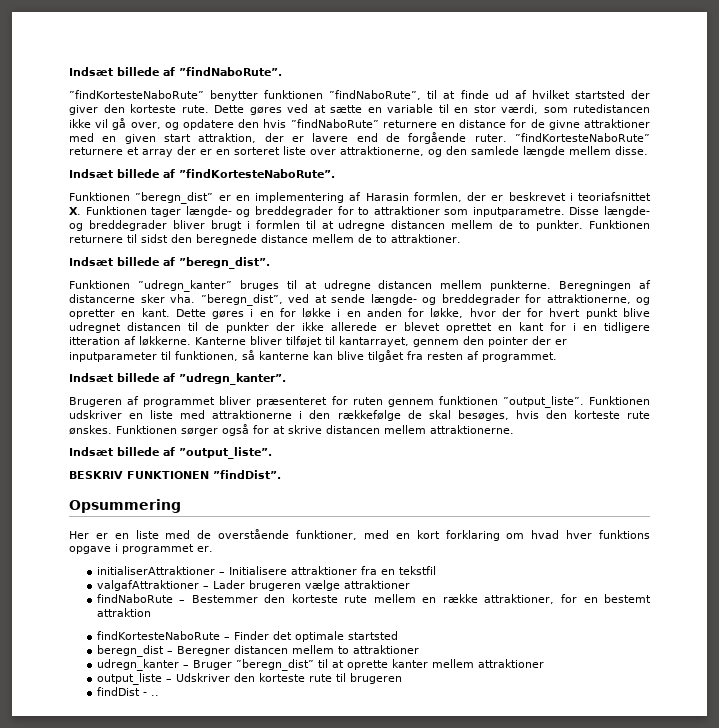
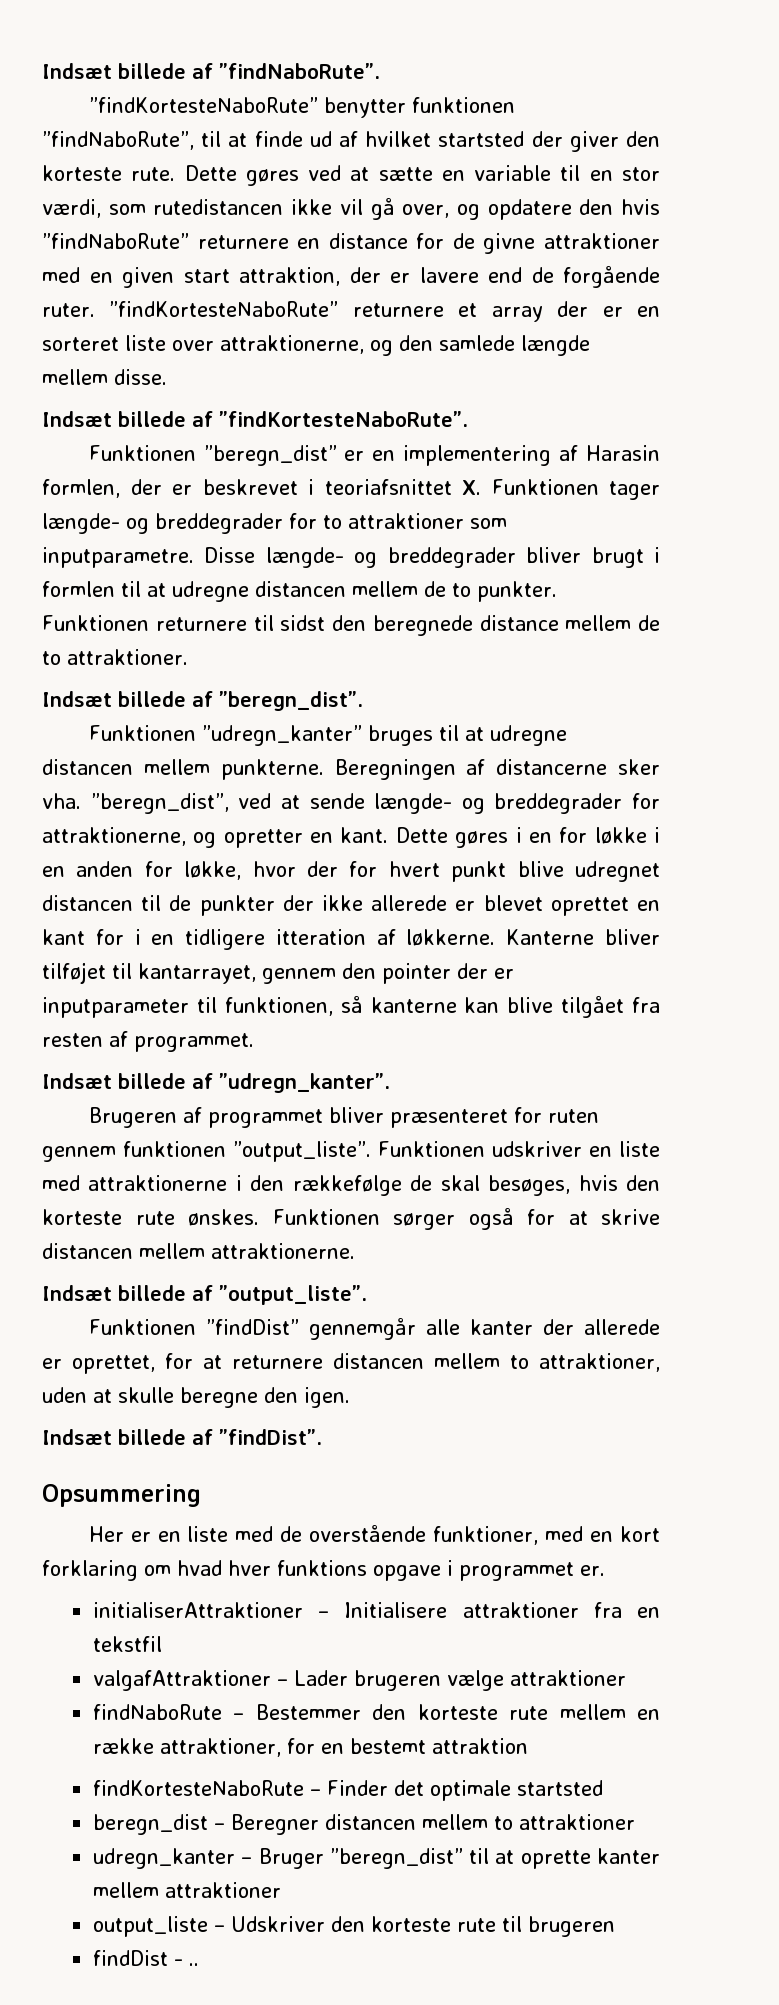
- BESKRIV FUNKTIONEN ”findDist”.
+ Funktionen ”findDist” gennemgår alle kanter der allerede er oprettet, for at returnere distancen mellem to attraktioner, uden at skulle beregne den igen.
+ Indsæt billede af ”findDist”.

